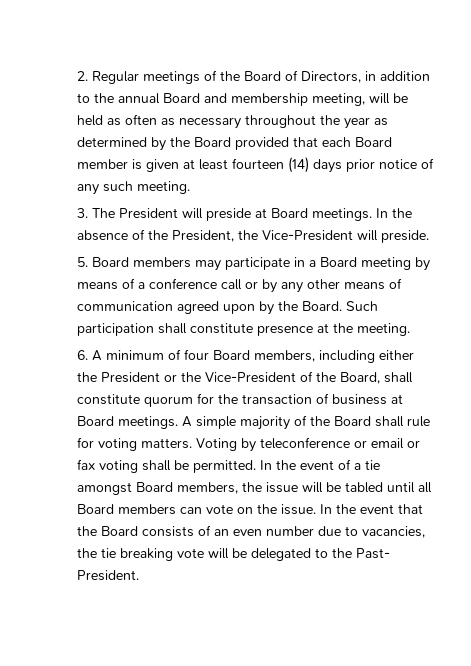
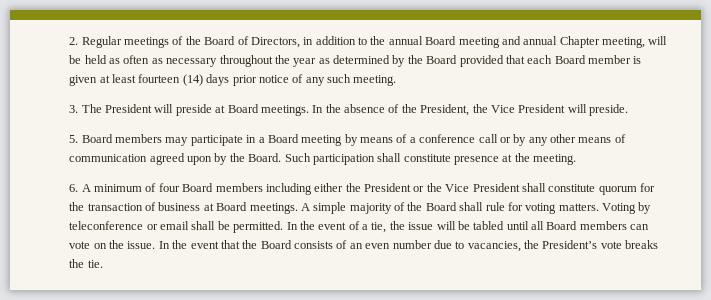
- 2. Regular meetings of the Board of Directors, in addition to the annual Board and membership meeting, will be held as often as necessary throughout the year as determined by the Board provided that each Board member is given at least fourteen (14) days prior notice of any such meeting.
+ 2. Regular meetings of the Board of Directors, in addition to the annual Board meeting and annual Chapter meeting, will be held as often as necessary throughout the year as determined by the Board provided that each Board member is given at least fourteen (14) days prior notice of any such meeting.
- In the absence of the President, the Vice-President will preside.
+ In the absence of the President, the Vice President will preside.
- 6. A minimum of four Board members, including either the President or the Vice-President of the Board, shall constitute quorum for the transaction of business at Board meetings.
+ 6. A minimum of four Board members including either the President or the Vice President shall constitute quorum for the transaction of business at Board meetings.
- Voting by teleconference or email or fax voting shall be permitted.
+ Voting by teleconference or email shall be permitted.
- In the event of a tie amongst Board members, the issue will be tabled until all Board members can vote on the issue.
+ In the event of a tie, the issue will be tabled until all Board members can vote on the issue.
- In the event that the Board consists of an even number due to vacancies, the tie breaking vote will be delegated to the Past- President.
+ In the event that the Board consists of an even number due to vacancies, the President’s vote breaks the tie.

